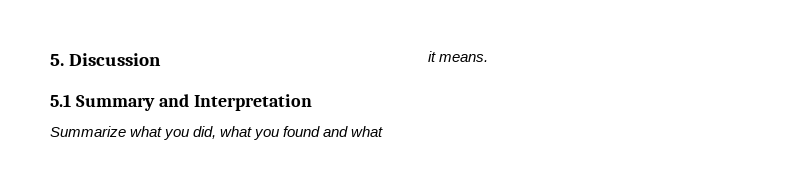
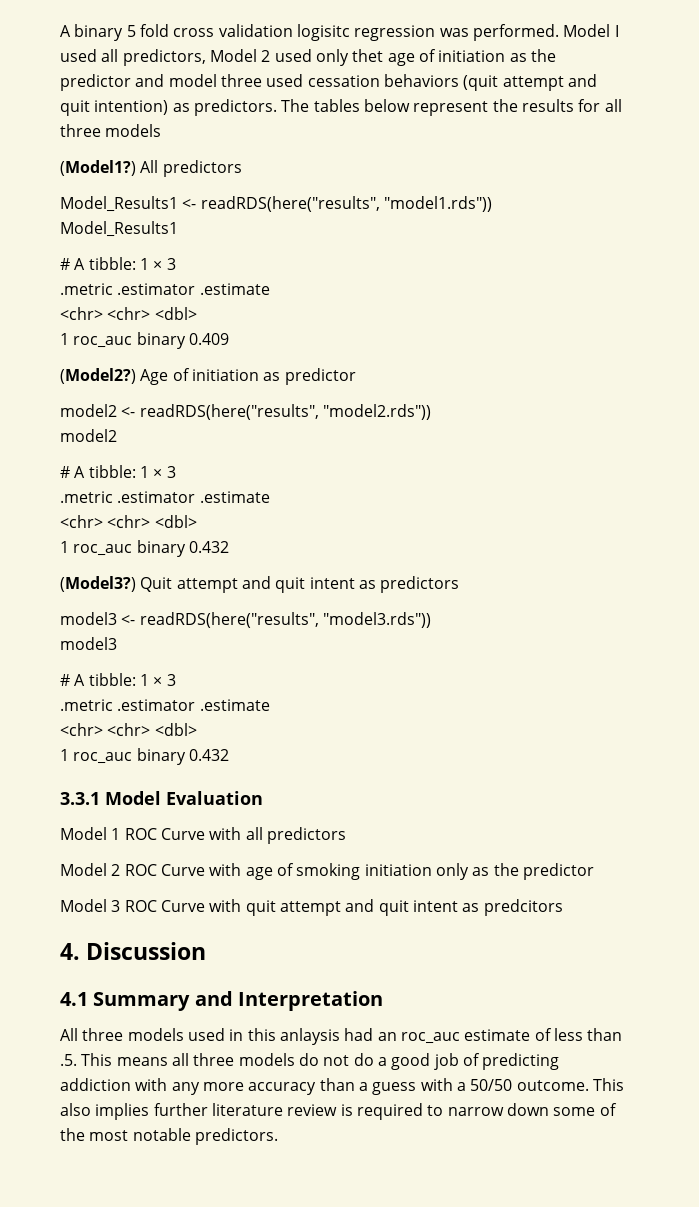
- 5. Discussion
+ A binary 5 fold cross validation logisitc regression was performed. Model I used all predictors, Model 2 used only thet age of initiation as the predictor and model three used cessation behaviors (quit attempt and quit intention) as predictors. The tables below represent the results for all three models
+ (Model1?) All predictors
+ Model_Results1 <- readRDS(here("results", "model1.rds"))
+ Model_Results1
+ # A tibble: 1 × 3
+ .metric .estimator .estimate
+ <chr> <chr> <dbl>
+ 1 roc_auc binary 0.409
+ (Model2?) Age of initiation as predictor
+ model2 <- readRDS(here("results", "model2.rds"))
+ model2
+ # A tibble: 1 × 3
+ .metric .estimator .estimate
+ <chr> <chr> <dbl>
+ 1 roc_auc binary 0.432
+ (Model3?) Quit attempt and quit intent as predictors
+ model3 <- readRDS(here("results", "model3.rds"))
+ model3
+ # A tibble: 1 × 3
+ .metric .estimator .estimate
+ <chr> <chr> <dbl>
+ 1 roc_auc binary 0.432
+ 3.3.1 Model Evaluation
+ Model 1 ROC Curve with all predictors
+ Model 2 ROC Curve with age of smoking initiation only as the predictor
+ Model 3 ROC Curve with quit attempt and quit intent as predcitors
+ 4. Discussion
- 5.1 Summary and Interpretation
+ 4.1 Summary and Interpretation
- Summarize what you did, what you found and what it means.
+ All three models used in this anlaysis had an roc_auc estimate of less than .5. This means all three models do not do a good job of predicting addiction with any more accuracy than a guess with a 50/50 outcome. This also implies further literature review is required to narrow down some of the most notable predictors.

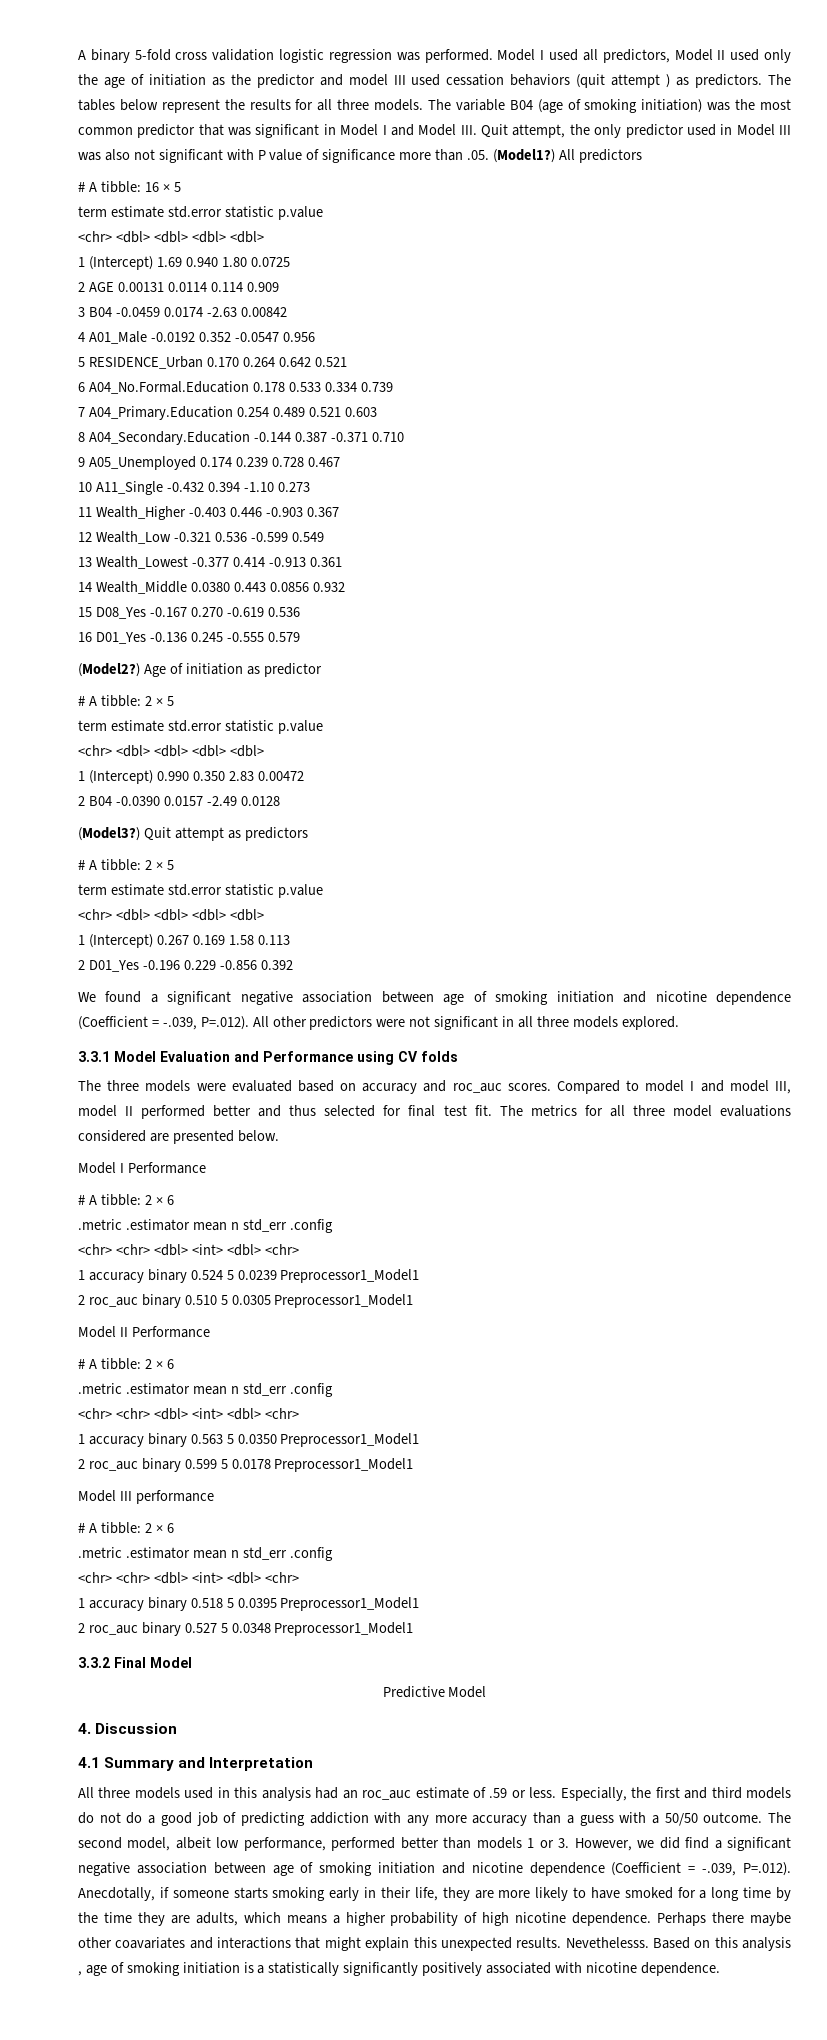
- A binary 5 fold cross validation logisitc regression was performed.
+ A binary 5-fold cross validation logistic regression was performed.
- Model I used all predictors, Model 2 used only thet age of initiation as the predictor and model three used cessation behaviors (quit attempt and quit intention) as predictors.
+ Model I used all predictors, Model II used only the age of initiation as the predictor and model III used cessation behaviors (quit attempt ) as predictors.
- The tables below represent the results for all three models
- (Model1?) All predictors
- Model_Results1 <- readRDS(here("results", "model1.rds"))
- Model_Results1
- # A tibble: 1 × 3
- .metric .estimator .estimate
- <chr> <chr> <dbl>
- 1 roc_auc binary 0.409
+ The tables below represent the results for all three models. The variable B04 (age of smoking initiation) was the most common predictor that was significant in Model I and Model III. Quit attempt, the only predictor used in Model III was also not significant with P value of significance more than .05. (Model1?) All predictors
+ # A tibble: 16 × 5
+ term estimate std.error statistic p.value
+ <chr> <dbl> <dbl> <dbl> <dbl>
+ 1 (Intercept) 1.69 0.940 1.80 0.0725
+ 2 AGE 0.00131 0.0114 0.114 0.909
+ 3 B04 -0.0459 0.0174 -2.63 0.00842
+ 4 A01_Male -0.0192 0.352 -0.0547 0.956
+ 5 RESIDENCE_Urban 0.170 0.264 0.642 0.521
+ 6 A04_No.Formal.Education 0.178 0.533 0.334 0.739
+ 7 A04_Primary.Education 0.254 0.489 0.521 0.603
+ 8 A04_Secondary.Education -0.144 0.387 -0.371 0.710
+ 9 A05_Unemployed 0.174 0.239 0.728 0.467
+ 10 A11_Single -0.432 0.394 -1.10 0.273
+ 11 Wealth_Higher -0.403 0.446 -0.903 0.367
+ 12 Wealth_Low -0.321 0.536 -0.599 0.549
+ 13 Wealth_Lowest -0.377 0.414 -0.913 0.361
+ 14 Wealth_Middle 0.0380 0.443 0.0856 0.932
+ 15 D08_Yes -0.167 0.270 -0.619 0.536
+ 16 D01_Yes -0.136 0.245 -0.555 0.579
  Age of initiation as predictor
- model2 <- readRDS(here("results", "model2.rds"))
- model2
- # A tibble: 1 × 3
- .metric .estimator .estimate
- <chr> <chr> <dbl>
- 1 roc_auc binary 0.432
- (Model3?) Quit attempt and quit intent as predictors
- model3 <- readRDS(here("results", "model3.rds"))
- model3
- # A tibble: 1 × 3
- .metric .estimator .estimate
- <chr> <chr> <dbl>
- 1 roc_auc binary 0.432
- 3.3.1 Model Evaluation
- Model 1 ROC Curve with all predictors
- Model 2 ROC Curve with age of smoking initiation only as the predictor
- Model 3 ROC Curve with quit attempt and quit intent as predcitors
+ # A tibble: 2 × 5
+ term estimate std.error statistic p.value
+ <chr> <dbl> <dbl> <dbl> <dbl>
+ 1 (Intercept) 0.990 0.350 2.83 0.00472
+ 2 B04 -0.0390 0.0157 -2.49 0.0128
+ (Model3?) Quit attempt as predictors
+ # A tibble: 2 × 5
+ term estimate std.error statistic p.value
+ <chr> <dbl> <dbl> <dbl> <dbl>
+ 1 (Intercept) 0.267 0.169 1.58 0.113
+ 2 D01_Yes -0.196 0.229 -0.856 0.392
+ We found a significant negative association between age of smoking initiation and nicotine dependence (Coefficient = -.039, P=.012). All other predictors were not significant in all three models explored.
+ 3.3.1 Model Evaluation and Performance using CV folds
+ The three models were evaluated based on accuracy and roc_auc scores. Compared to model I and model III, model II performed better and thus selected for final test fit. The metrics for all three model evaluations considered are presented below.
+ Model I Performance
+ # A tibble: 2 × 6
+ .metric .estimator mean n std_err .config
+ <chr> <chr> <dbl> <int> <dbl> <chr>
+ 1 accuracy binary 0.524 5 0.0239 Preprocessor1_Model1
+ 2 roc_auc binary 0.510 5 0.0305 Preprocessor1_Model1
+ Model II Performance
+ # A tibble: 2 × 6
+ .metric .estimator mean n std_err .config
+ <chr> <chr> <dbl> <int> <dbl> <chr>
+ 1 accuracy binary 0.563 5 0.0350 Preprocessor1_Model1
+ 2 roc_auc binary 0.599 5 0.0178 Preprocessor1_Model1
+ Model III performance
+ # A tibble: 2 × 6
+ .metric .estimator mean n std_err .config
+ <chr> <chr> <dbl> <int> <dbl> <chr>
+ 1 accuracy binary 0.518 5 0.0395 Preprocessor1_Model1
+ 2 roc_auc binary 0.527 5 0.0348 Preprocessor1_Model1
+ 3.3.2 Final Model
+ Predictive Model
- All three models used in this anlaysis had an roc_auc estimate of less than .5. This means all three models do not do a good job of predicting addiction with any more accuracy than a guess with a 50/50 outcome.
+ All three models used in this analysis had an roc_auc estimate of .59 or less. Especially, the first and third models do not do a good job of predicting addiction with any more accuracy than a guess with a 50/50 outcome.
- This also implies further literature review is required to narrow down some of the most notable predictors.
+ The second model, albeit low performance, performed better than models 1 or 3. However, we did find a significant negative association between age of smoking initiation and nicotine dependence (Coefficient = -.039, P=.012). Anecdotally, if someone starts smoking early in their life, they are more likely to have smoked for a long time by the time they are adults, which means a higher probability of high nicotine dependence. Perhaps there maybe other coavariates and interactions that might explain this unexpected results. Nevethelesss. Based on this analysis , age of smoking initiation is a statistically significantly positively associated with nicotine dependence.

